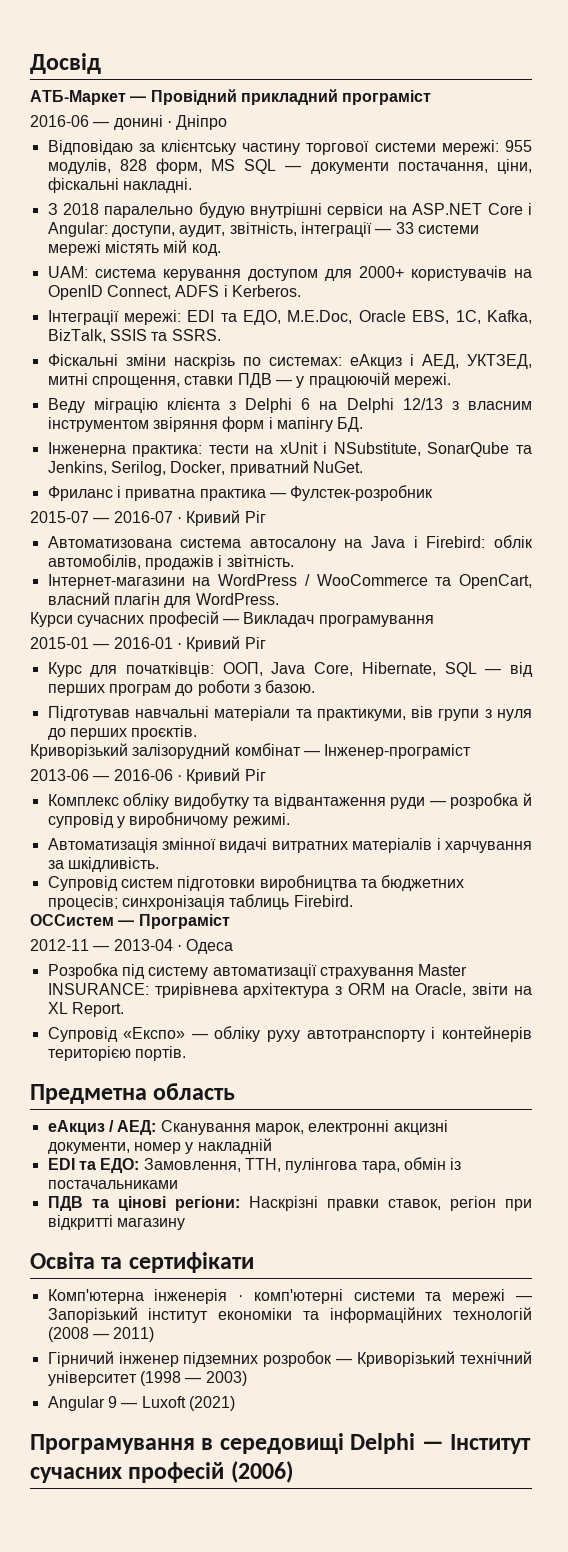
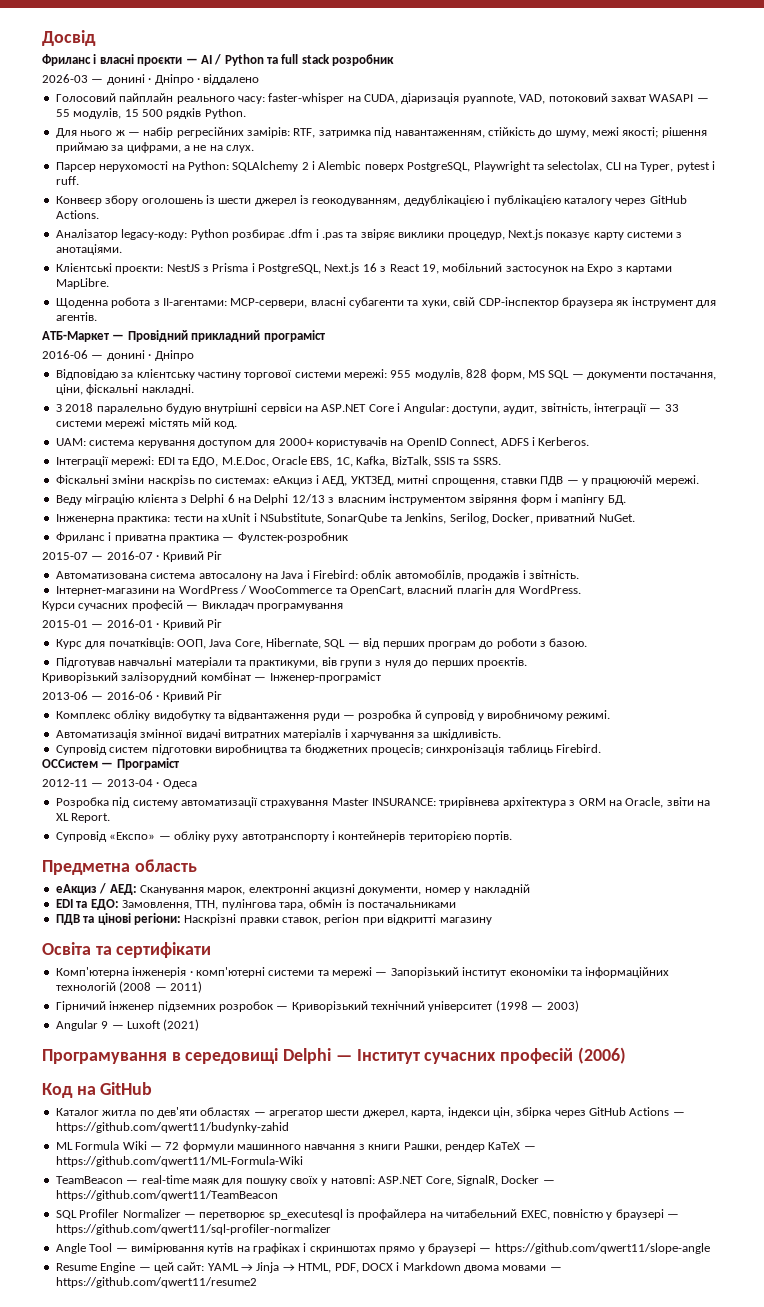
+ Фриланс і власні проєкти — AI / Python та full stack розробник
+ 2026-03 — донині · Дніпро · віддалено
+ Голосовий пайплайн реального часу: faster-whisper на CUDA, діаризація pyannote, VAD, потоковий захват WASAPI — 55 модулів, 15 500 рядків Python.
+ Для нього ж — набір регресійних замірів: RTF, затримка під навантаженням, стійкість до шуму, межі якості; рішення приймаю за цифрами, а не на слух.
+ Парсер нерухомості на Python: SQLAlchemy 2 і Alembic поверх PostgreSQL, Playwright та selectolax, CLI на Typer, pytest і ruff.
+ Конвеєр збору оголошень із шести джерел із геокодуванням, дедублікацією і публікацією каталогу через GitHub Actions.
+ Аналізатор legacy-коду: Python розбирає .dfm і .pas та звіряє виклики процедур, Next.js показує карту системи з анотаціями.
+ Клієнтські проєкти: NestJS з Prisma і PostgreSQL, Next.js 16 з React 19, мобільний застосунок на Expo з картами MapLibre.
+ Щоденна робота з ІІ-агентами: MCP-сервери, власні субагенти та хуки, свій CDP-інспектор браузера як інструмент для агентів.
+ Код на GitHub
+ Каталог житла по дев'яти областях — агрегатор шести джерел, карта, індекси цін, збірка через GitHub Actions — https://github.com/qwert11/budynky-zahid
+ ML Formula Wiki — 72 формули машинного навчання з книги Рашки, рендер KaTeX — https://github.com/qwert11/ML-Formula-Wiki
+ TeamBeacon — real-time маяк для пошуку своїх у натовпі: ASP.NET Core, SignalR, Docker — https://github.com/qwert11/TeamBeacon
+ SQL Profiler Normalizer — перетворює sp_executesql із профайлера на читабельний EXEC, повністю у браузері — https://github.com/qwert11/sql-profiler-normalizer
+ Angle Tool — вимірювання кутів на графіках і скриншотах прямо у браузері — https://github.com/qwert11/slope-angle
+ Resume Engine — цей сайт: YAML → Jinja → HTML, PDF, DOCX і Markdown двома мовами — https://github.com/qwert11/resume2

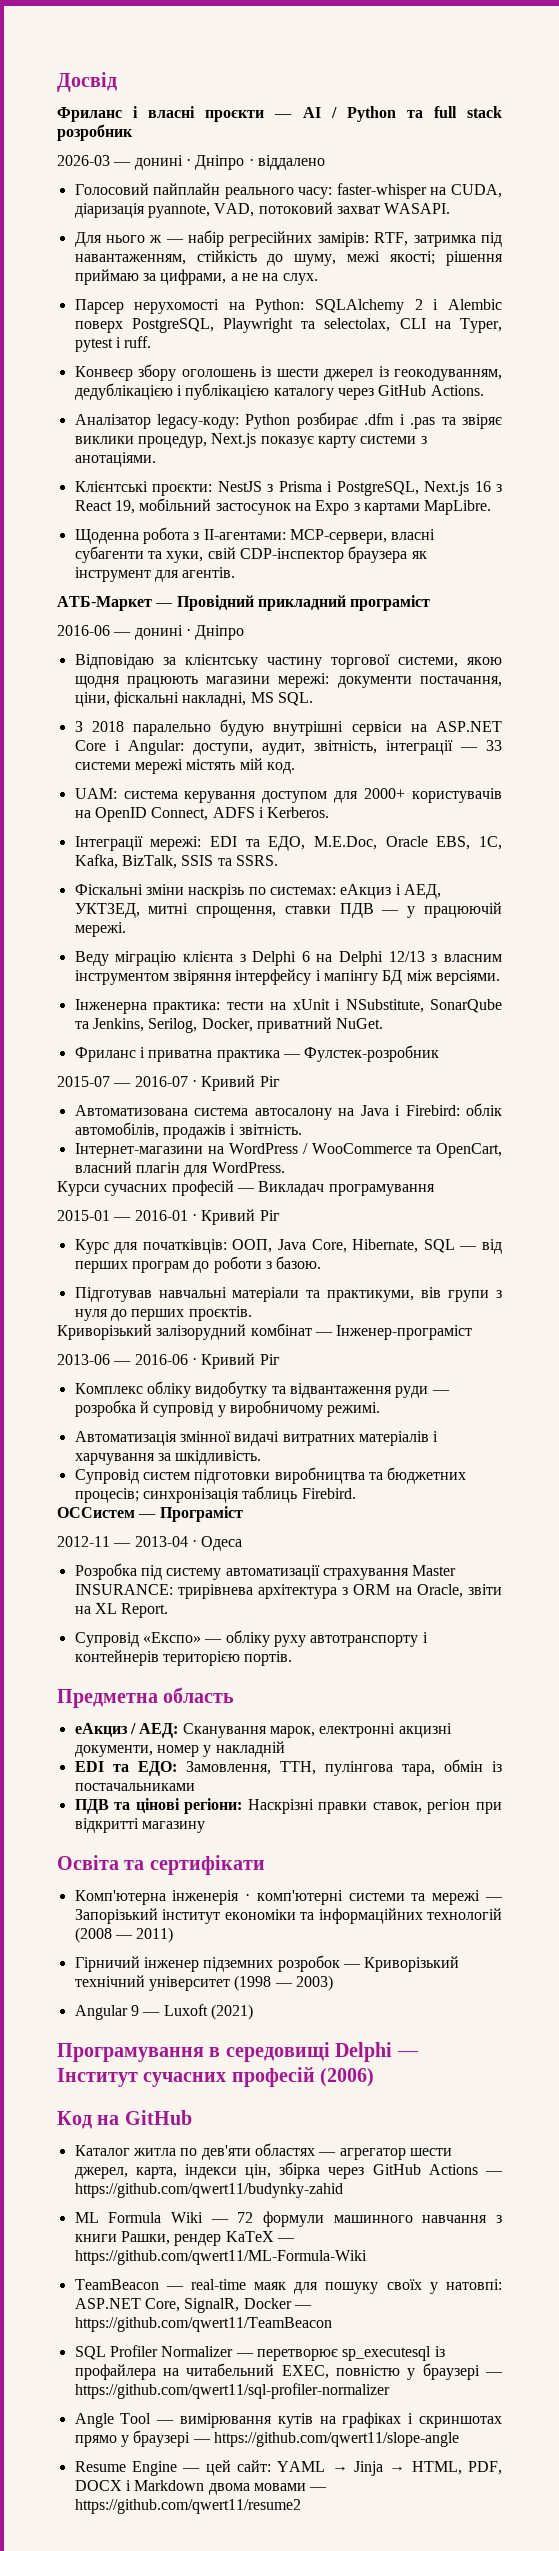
- Голосовий пайплайн реального часу: faster-whisper на CUDA, діаризація pyannote, VAD, потоковий захват WASAPI — 55 модулів, 15 500 рядків Python.
+ Голосовий пайплайн реального часу: faster-whisper на CUDA, діаризація pyannote, VAD, потоковий захват WASAPI.
- Відповідаю за клієнтську частину торгової системи мережі: 955 модулів, 828 форм, MS SQL — документи постачання, ціни, фіскальні накладні.
+ Відповідаю за клієнтську частину торгової системи, якою щодня працюють магазини мережі: документи постачання, ціни, фіскальні накладні, MS SQL.
- Веду міграцію клієнта з Delphi 6 на Delphi 12/13 з власним інструментом звіряння форм і мапінгу БД.
+ Веду міграцію клієнта з Delphi 6 на Delphi 12/13 з власним інструментом звіряння інтерфейсу і мапінгу БД між версіями.

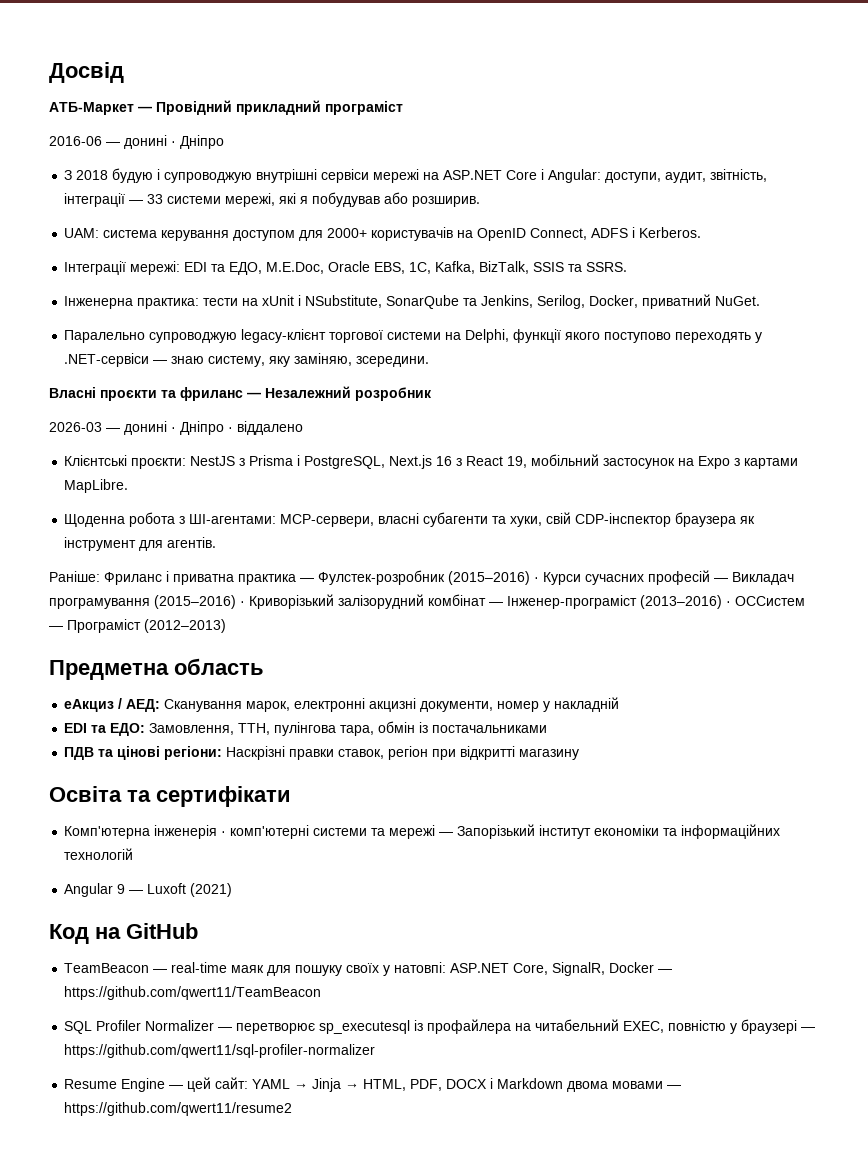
- Фриланс і власні проєкти — AI / Python та full stack розробник
- 2026-03 — донині · Дніпро · віддалено
- Голосовий пайплайн реального часу: faster-whisper на CUDA, діаризація pyannote, VAD, потоковий захват WASAPI.
- Для нього ж — набір регресійних замірів: RTF, затримка під навантаженням, стійкість до шуму, межі якості; рішення приймаю за цифрами, а не на слух.
- Парсер нерухомості на Python: SQLAlchemy 2 і Alembic поверх PostgreSQL, Playwright та selectolax, CLI на Typer, pytest і ruff.
- Конвеєр збору оголошень із шести джерел із геокодуванням, дедублікацією і публікацією каталогу через GitHub Actions.
- Аналізатор legacy-коду: Python розбирає .dfm і .pas та звіряє виклики процедур, Next.js показує карту системи з анотаціями.
- Клієнтські проєкти: NestJS з Prisma і PostgreSQL, Next.js 16 з React 19, мобільний застосунок на Expo з картами MapLibre.
- Щоденна робота з ІІ-агентами: MCP-сервери, власні субагенти та хуки, свій CDP-інспектор браузера як інструмент для агентів.
- Відповідаю за клієнтську частину торгової системи, якою щодня працюють магазини мережі: документи постачання, ціни, фіскальні накладні, MS SQL.
- З 2018 паралельно будую внутрішні сервіси на ASP.NET Core і Angular: доступи, аудит, звітність, інтеграції — 33 системи мережі містять мій код.
+ З 2018 будую і супроводжую внутрішні сервіси мережі на ASP.NET Core і Angular: доступи, аудит, звітність, інтеграції — 33 системи мережі, які я побудував або розширив.
- Фіскальні зміни наскрізь по системах: еАкциз і АЕД, УКТЗЕД, митні спрощення, ставки ПДВ — у працюючій мережі.
- Веду міграцію клієнта з Delphi 6 на Delphi 12/13 з власним інструментом звіряння інтерфейсу і мапінгу БД між версіями.
- Фриланс і приватна практика — Фулстек-розробник
- 2015-07 — 2016-07 · Кривий Ріг
- Автоматизована система автосалону на Java і Firebird: облік автомобілів, продажів і звітність.
- Інтернет-магазини на WordPress / WooCommerce та OpenCart, власний плагін для WordPress.
- Курси сучасних професій — Викладач програмування
- 2015-01 — 2016-01 · Кривий Ріг
- Курс для початківців: ООП, Java Core, Hibernate, SQL — від перших програм до роботи з базою.
- Підготував навчальні матеріали та практикуми, вів групи з нуля до перших проєктів.
- Криворізький залізорудний комбінат — Інженер-програміст
- 2013-06 — 2016-06 · Кривий Ріг
- Комплекс обліку видобутку та відвантаження руди — розробка й супровід у виробничому режимі.
- Автоматизація змінної видачі витратних матеріалів і харчування за шкідливість.
- Супровід систем підготовки виробництва та бюджетних процесів; синхронізація таблиць Firebird.
- ОССистем — Програміст
- 2012-11 — 2013-04 · Одеса
- Розробка під систему автоматизації страхування Master INSURANCE: трирівнева архітектура з ORM на Oracle, звіти на XL Report.
- Супровід «Експо» — обліку руху автотранспорту і контейнерів територією портів.
+ Паралельно супроводжую legacy-клієнт торгової системи на Delphi, функції якого поступово переходять у .NET-сервіси — знаю систему, яку заміняю, зсередини.
+ Власні проєкти та фриланс — Незалежний розробник
+ 2026-03 — донині · Дніпро · віддалено
+ Клієнтські проєкти: NestJS з Prisma і PostgreSQL, Next.js 16 з React 19, мобільний застосунок на Expo з картами MapLibre.
+ Щоденна робота з ШІ-агентами: MCP-сервери, власні субагенти та хуки, свій CDP-інспектор браузера як інструмент для агентів.
+ Раніше: Фриланс і приватна практика — Фулстек-розробник (2015–2016) · Курси сучасних професій — Викладач програмування (2015–2016) · Криворізький залізорудний комбінат — Інженер-програміст (2013–2016) · ОССистем — Програміст (2012–2013)
- Комп'ютерна інженерія · комп'ютерні системи та мережі — Запорізький інститут економіки та інформаційних технологій (2008 — 2011)
- Гірничий інженер підземних розробок — Криворізький технічний університет (1998 — 2003)
+ Комп'ютерна інженерія · комп'ютерні системи та мережі — Запорізький інститут економіки та інформаційних технологій
- Програмування в середовищі Delphi — Інститут сучасних професій (2006)
  Код на GitHub
- Каталог житла по дев'яти областях — агрегатор шести джерел, карта, індекси цін, збірка через GitHub Actions — https://github.com/qwert11/budynky-zahid
- ML Formula Wiki — 72 формули машинного навчання з книги Рашки, рендер KaTeX — https://github.com/qwert11/ML-Formula-Wiki
- Angle Tool — вимірювання кутів на графіках і скриншотах прямо у браузері — https://github.com/qwert11/slope-angle

